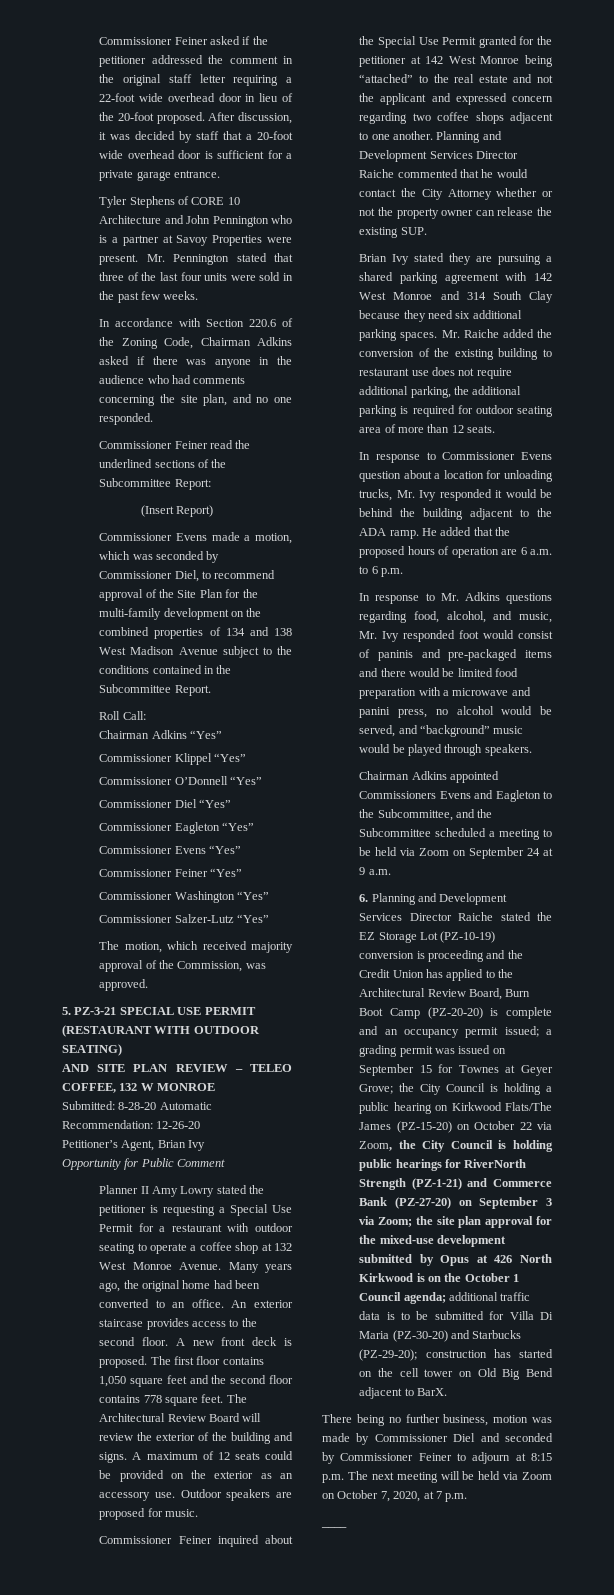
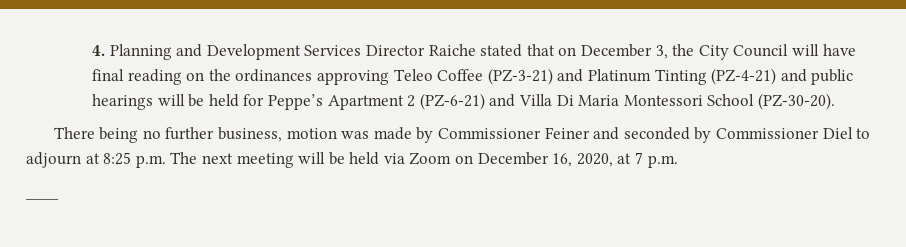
- Commissioner Feiner asked if the petitioner addressed the comment in the original staff letter requiring a 22-foot wide overhead door in lieu of the 20-foot proposed. After discussion, it was decided by staff that a 20-foot wide overhead door is sufficient for a private garage entrance.
- Tyler Stephens of CORE 10 Architecture and John Pennington who is a partner at Savoy Properties were present. Mr. Pennington stated that three of the last four units were sold in the past few weeks.
- In accordance with Section 220.6 of the Zoning Code, Chairman Adkins asked if there was anyone in the audience who had comments concerning the site plan, and no one responded.
- Commissioner Feiner read the underlined sections of the Subcommittee Report:
- (Insert Report)
- Commissioner Evens made a motion, which was seconded by Commissioner Diel, to recommend approval of the Site Plan for the multi-family development on the combined properties of 134 and 138 West Madison Avenue subject to the conditions contained in the Subcommittee Report.
- Roll Call:
- Chairman Adkins “Yes”
- Commissioner Klippel “Yes”
- Commissioner O’Donnell “Yes”
- Commissioner Diel “Yes”
- Commissioner Eagleton “Yes”
- Commissioner Evens “Yes”
- Commissioner Feiner “Yes”
- Commissioner Washington “Yes”
- Commissioner Salzer-Lutz “Yes”
- The motion, which received majority approval of the Commission, was approved.
- 5. PZ-3-21 SPECIAL USE PERMIT (RESTAURANT WITH OUTDOOR SEATING)
- AND SITE PLAN REVIEW – TELEO COFFEE, 132 W MONROE
- Submitted: 8-28-20 Automatic Recommendation: 12-26-20
- Petitioner’s Agent, Brian Ivy
- Opportunity for Public Comment
- Planner II Amy Lowry stated the petitioner is requesting a Special Use Permit for a restaurant with outdoor seating to operate a coffee shop at 132 West Monroe Avenue. Many years ago, the original home had been converted to an office. An exterior staircase provides access to the second floor. A new front deck is proposed. The first floor contains 1,050 square feet and the second floor contains 778 square feet. The Architectural Review Board will review the exterior of the building and signs. A maximum of 12 seats could be provided on the exterior as an accessory use. Outdoor speakers are proposed for music.
- Commissioner Feiner inquired about the Special Use Permit granted for the petitioner at 142 West Monroe being “attached” to the real estate and not the applicant and expressed concern regarding two coffee shops adjacent to one another. Planning and Development Services Director Raiche commented that he would contact the City Attorney whether or not the property owner can release the existing SUP.
- Brian Ivy stated they are pursuing a shared parking agreement with 142 West Monroe and 314 South Clay because they need six additional parking spaces. Mr. Raiche added the conversion of the existing building to restaurant use does not require additional parking, the additional parking is required for outdoor seating area of more than 12 seats.
- In response to Commissioner Evens question about a location for unloading trucks, Mr. Ivy responded it would be behind the building adjacent to the ADA ramp. He added that the proposed hours of operation are 6 a.m. to 6 p.m.
- In response to Mr. Adkins questions regarding food, alcohol, and music, Mr. Ivy responded foot would consist of paninis and pre-packaged items and there would be limited food preparation with a microwave and panini press, no alcohol would be served, and “background” music would be played through speakers.
- Chairman Adkins appointed Commissioners Evens and Eagleton to the Subcommittee, and the Subcommittee scheduled a meeting to be held via Zoom on September 24 at 9 a.m.
- 6. Planning and Development Services Director Raiche stated the EZ Storage Lot (PZ-10-19) conversion is proceeding and the Credit Union has applied to the Architectural Review Board, Burn Boot Camp (PZ-20-20) is complete and an occupancy permit issued; a grading permit was issued on September 15 for Townes at Geyer Grove; the City Council is holding a public hearing on Kirkwood Flats/The James (PZ-15-20) on October 22 via Zoom, the City Council is holding public hearings for RiverNorth Strength (PZ-1-21) and Commerce Bank (PZ-27-20) on September 3 via Zoom; the site plan approval for the mixed-use development submitted by Opus at 426 North Kirkwood is on the October 1 Council agenda; additional traffic data is to be submitted for Villa Di Maria (PZ-30-20) and Starbucks (PZ-29-20); construction has started on the cell tower on Old Big Bend adjacent to BarX.
+ 4. Planning and Development Services Director Raiche stated that on December 3, the City Council will have final reading on the ordinances approving Teleo Coffee (PZ-3-21) and Platinum Tinting (PZ-4-21) and public hearings will be held for Peppe’s Apartment 2 (PZ-6-21) and Villa Di Maria Montessori School (PZ-30-20).
- There being no further business, motion was made by Commissioner Diel and seconded by Commissioner Feiner to adjourn at 8:15 p.m. The next meeting will be held via Zoom on October 7, 2020, at 7 p.m.
+ There being no further business, motion was made by Commissioner Feiner and seconded by Commissioner Diel to adjourn at 8:25 p.m. The next meeting will be held via Zoom on December 16, 2020, at 7 p.m.

